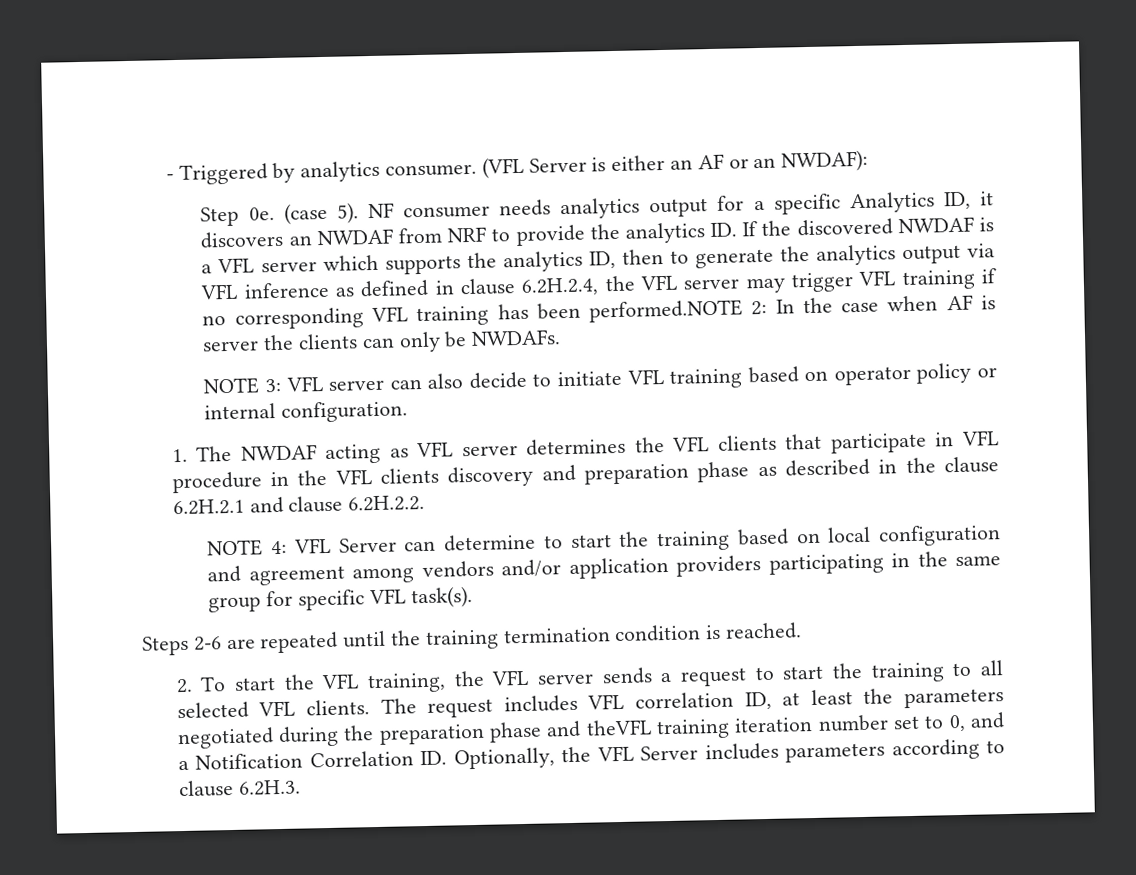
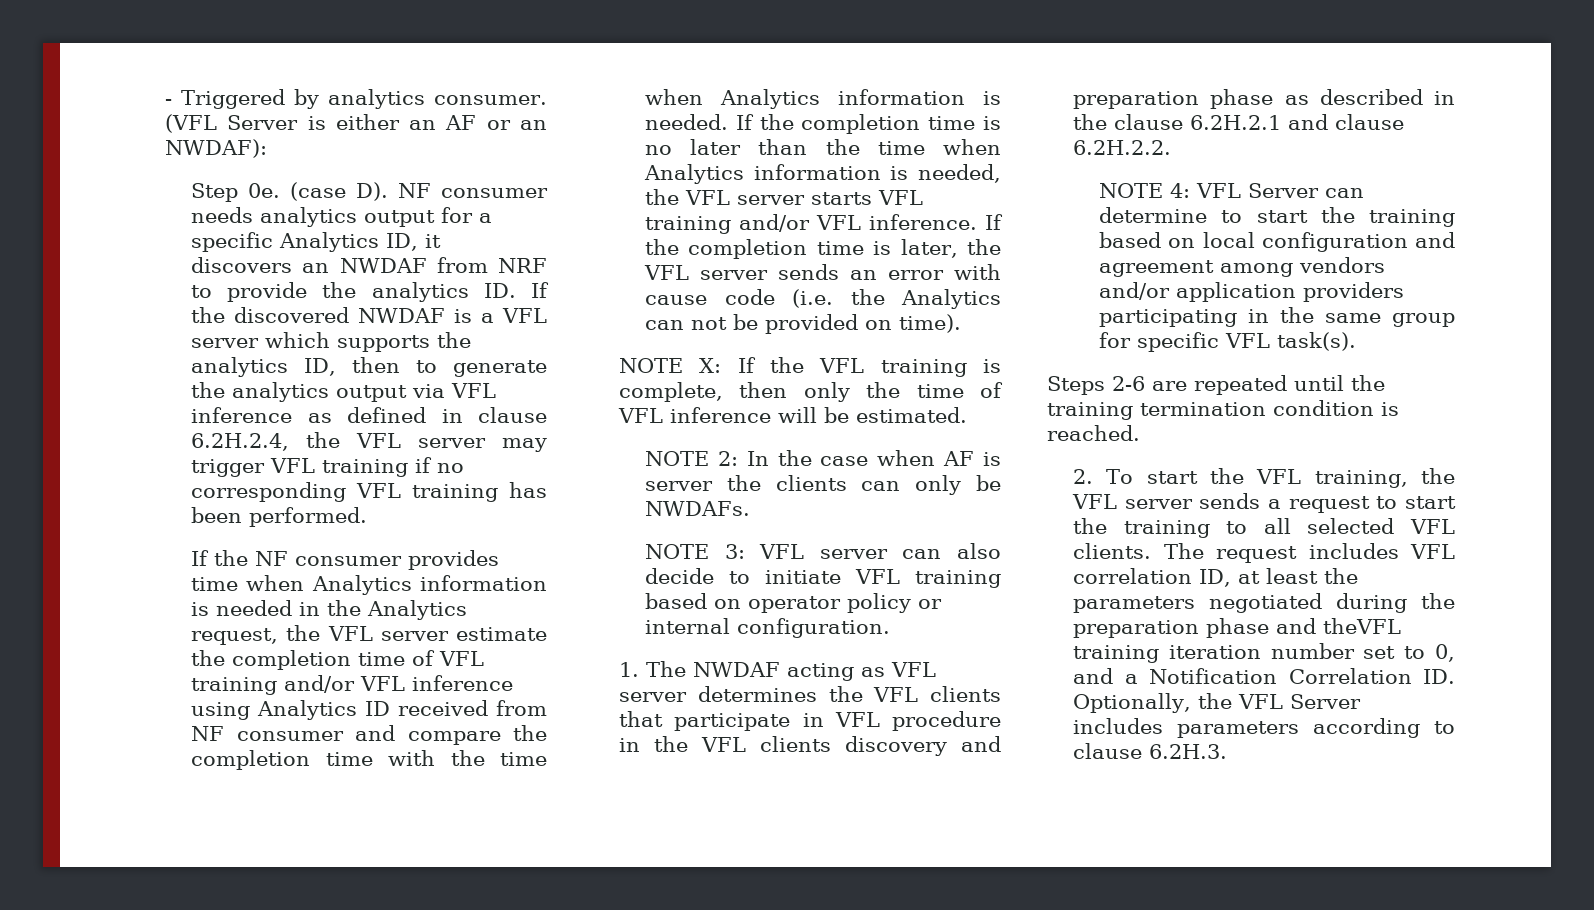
- (case 5). NF consumer needs analytics output for a specific Analytics ID, it discovers an NWDAF from NRF to provide the analytics ID. If the discovered NWDAF is a VFL server which supports the analytics ID, then to generate the analytics output via VFL inference as defined in clause 6.2H.2.4, the VFL server may trigger VFL training if no corresponding VFL training has been performed.NOTE 2:
+ (case D). NF consumer needs analytics output for a specific Analytics ID, it discovers an NWDAF from NRF to provide the analytics ID. If the discovered NWDAF is a VFL server which supports the analytics ID, then to generate the analytics output via VFL inference as defined in clause 6.2H.2.4, the VFL server may trigger VFL training if no corresponding VFL training has been performed.
+ If the NF consumer provides time when Analytics information is needed in the Analytics request, the VFL server estimate the completion time of VFL training and/or VFL inference using Analytics ID received from NF consumer and compare the completion time with the time when Analytics information is needed. If the completion time is no later than the time when Analytics information is needed, the VFL server starts VFL training and/or VFL inference. If the completion time is later, the VFL server sends an error with cause code (i.e. the Analytics can not be provided on time).
+ NOTE X: If the VFL training is complete, then only the time of VFL inference will be estimated.
+ NOTE 2:

